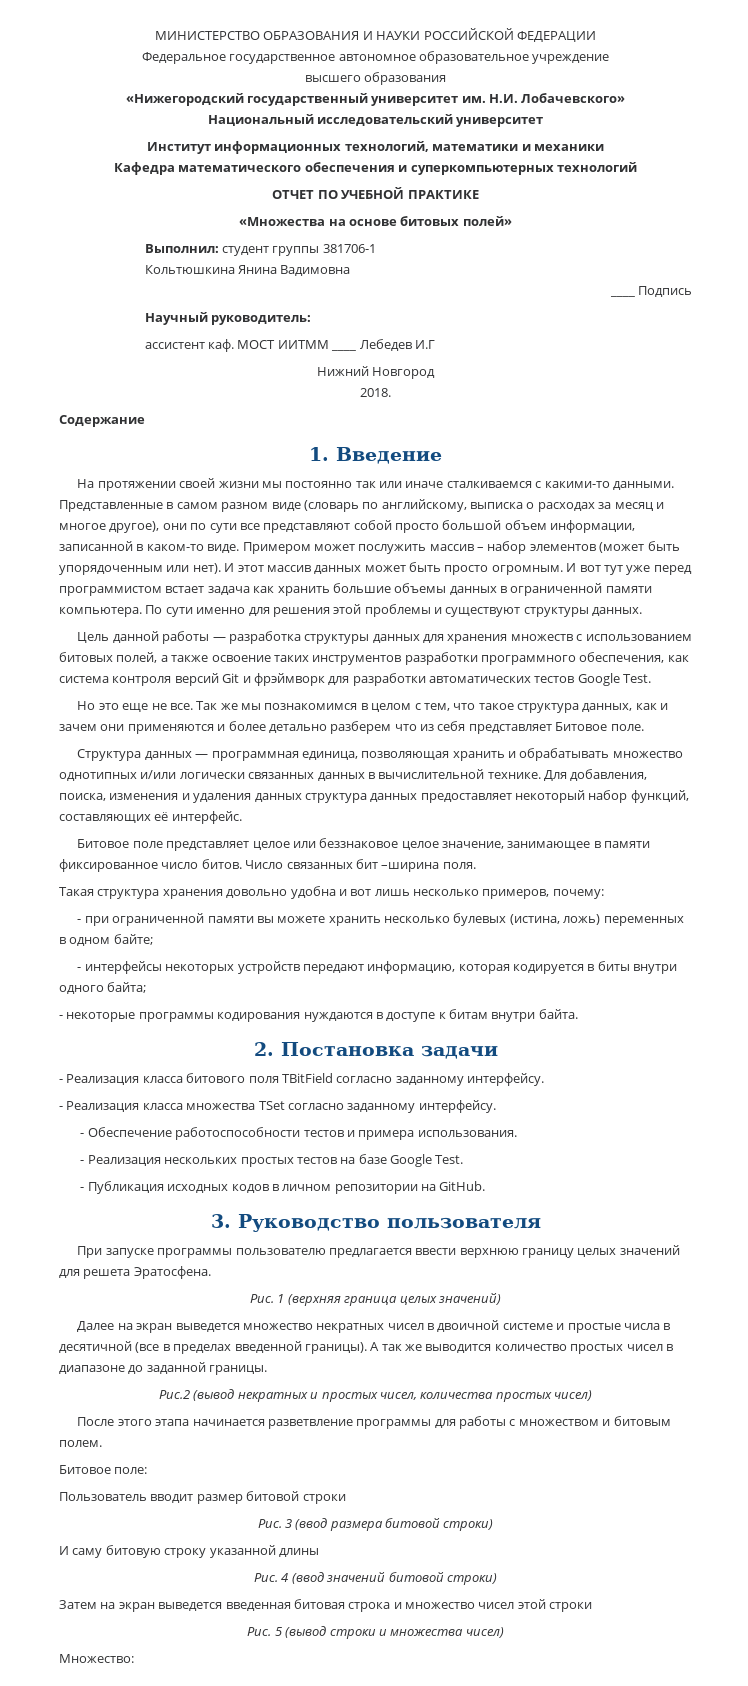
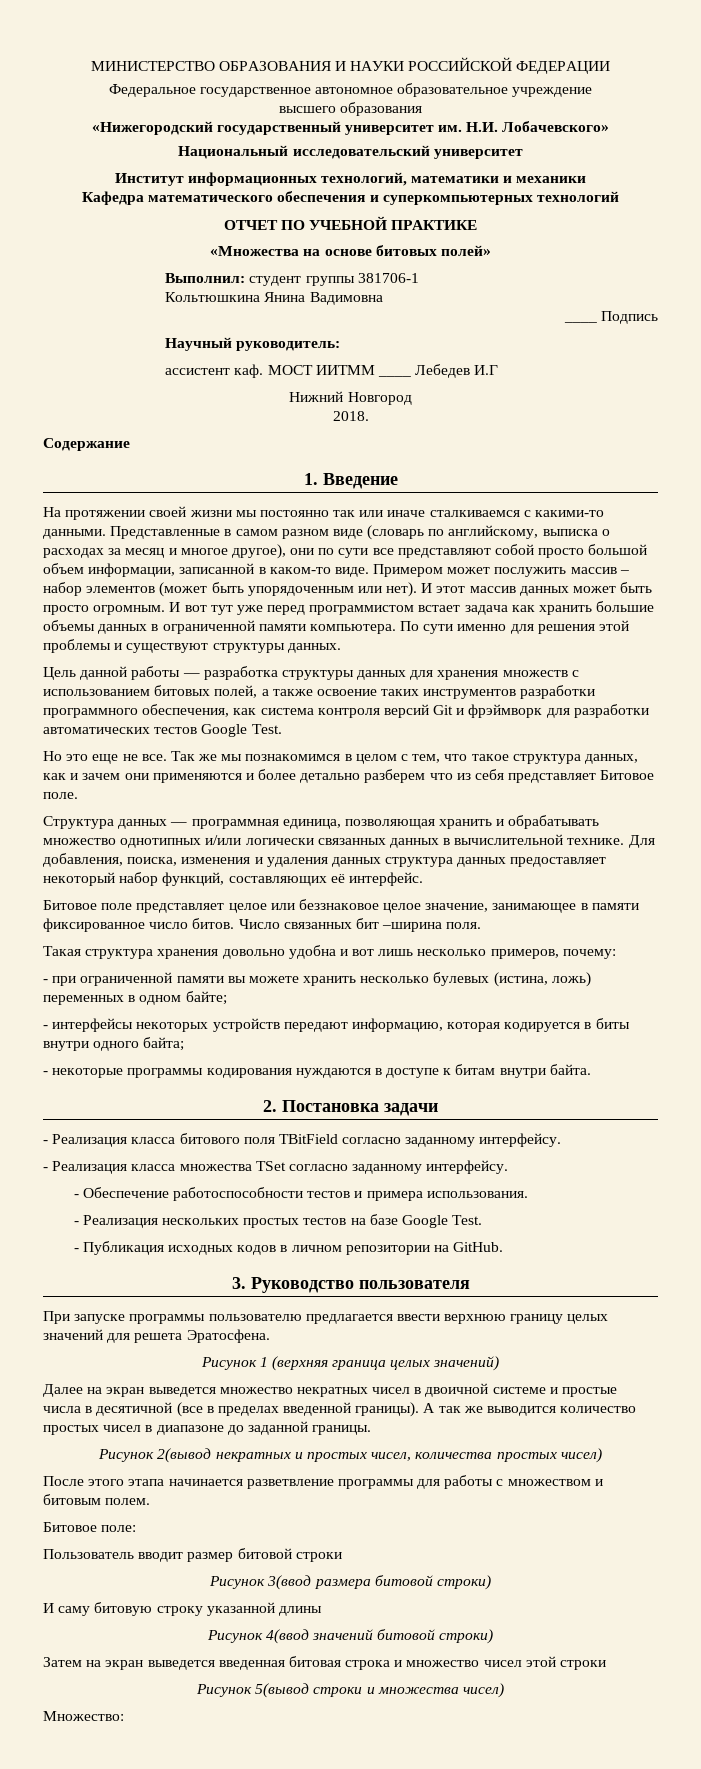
- Рис. 1 (верхняя граница целых значений)
+ Рисунок 1 (верхняя граница целых значений)
- Рис.2 (вывод некратных и простых чисел, количества простых чисел)
+ Рисунок 2(вывод некратных и простых чисел, количества простых чисел)
- Рис. 3 (ввод размера битовой строки)
+ Рисунок 3(ввод размера битовой строки)
- Рис. 4 (ввод значений битовой строки)
+ Рисунок 4(ввод значений битовой строки)
- Рис. 5 (вывод строки и множества чисел)
+ Рисунок 5(вывод строки и множества чисел)

